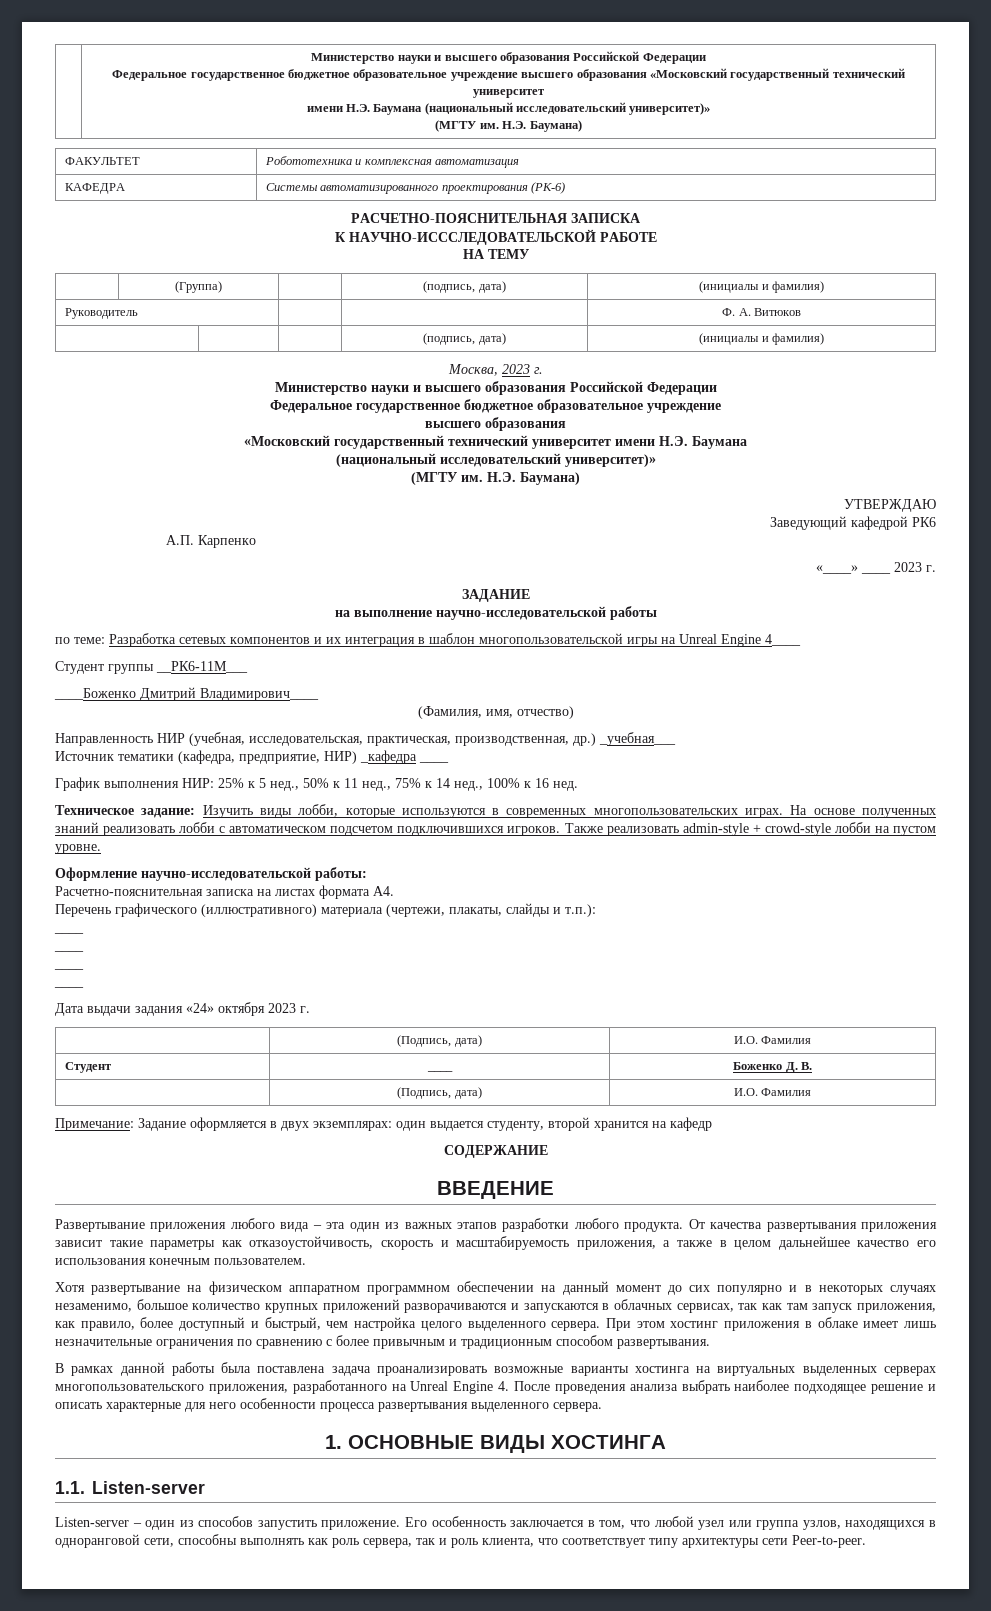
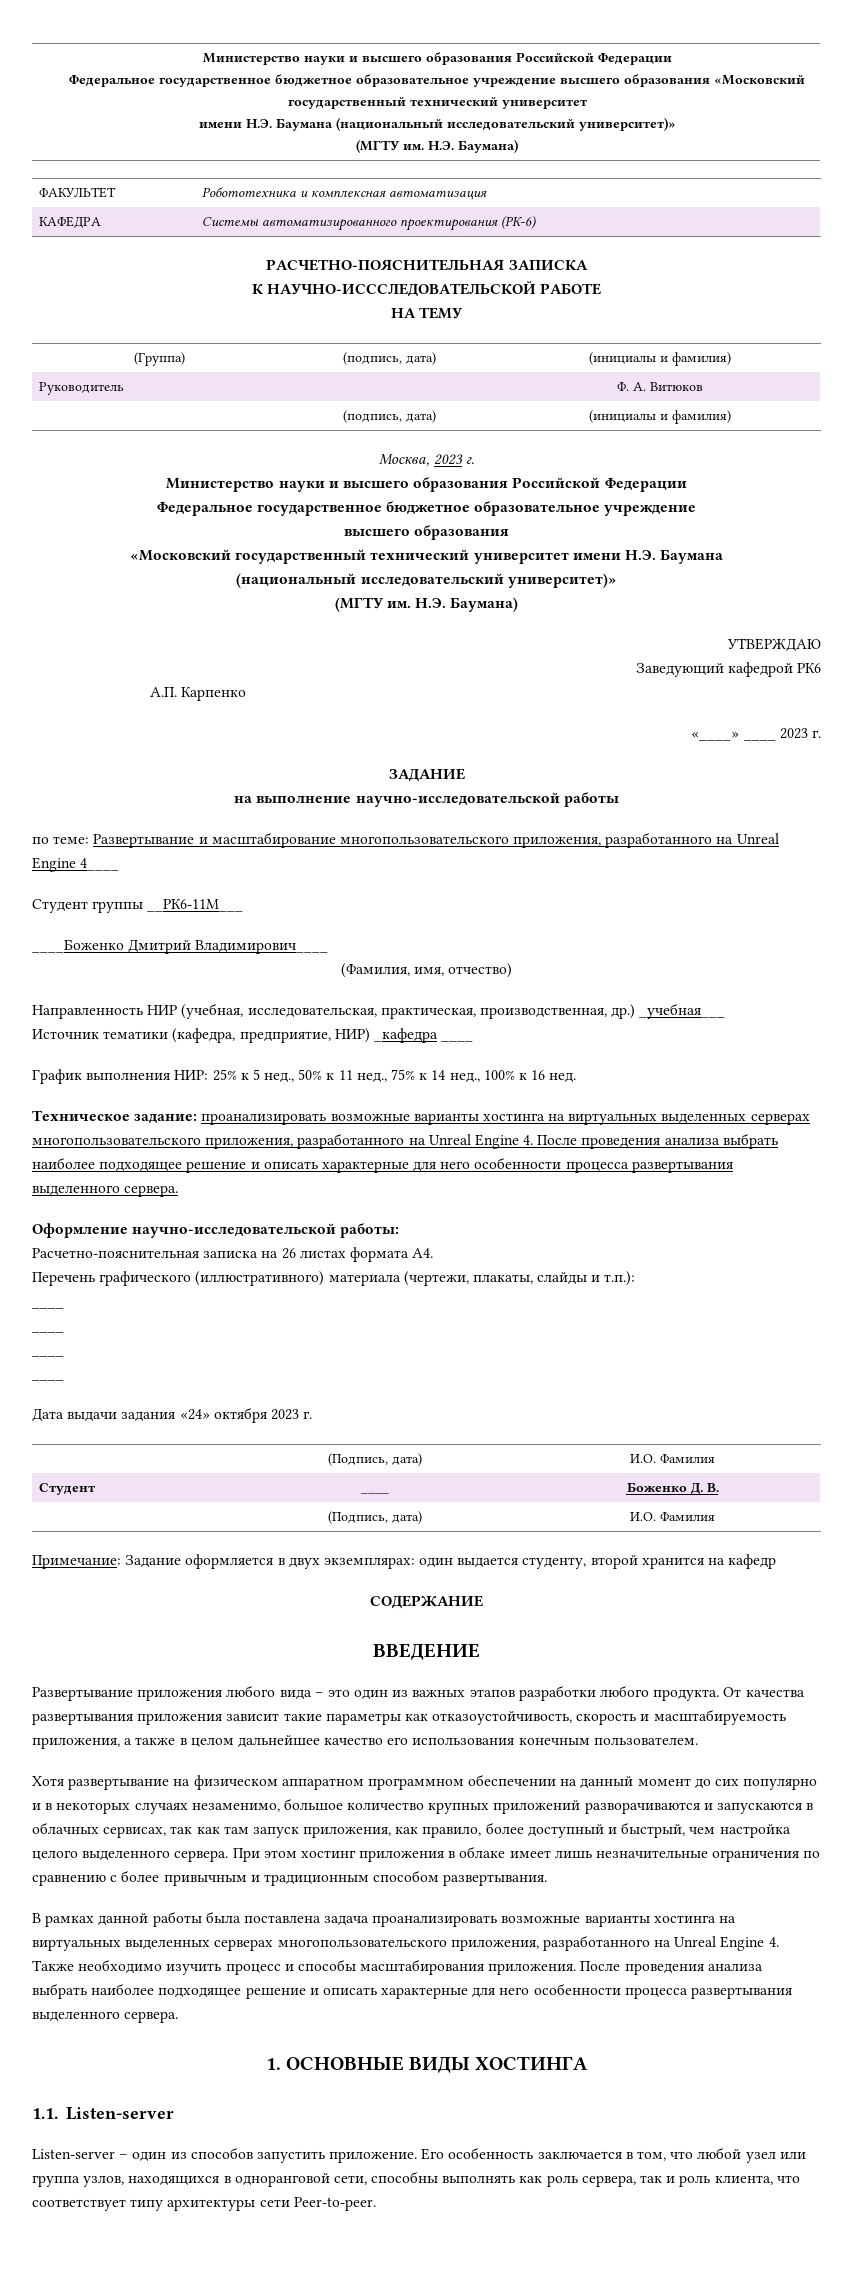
- по теме: Разработка сетевых компонентов и их интеграция в шаблон многопользовательской игры на Unreal Engine 4____
+ по теме: Развертывание и масштабирование многопользовательского приложения, разработанного на Unreal Engine 4____
- Техническое задание: Изучить виды лобби, которые используются в современных многопользовательских играх. На основе полученных знаний реализовать лобби с автоматическом подсчетом подключившихся игроков. Также реализовать admin-style + crowd-style лобби на пустом уровне.
+ Техническое задание: проанализировать возможные варианты хостинга на виртуальных выделенных серверах многопользовательского приложения, разработанного на Unreal Engine 4. После проведения анализа выбрать наиболее подходящее решение и описать характерные для него особенности процесса развертывания выделенного сервера.
- Расчетно-пояснительная записка на листах формата А4.
+ Расчетно-пояснительная записка на 26 листах формата А4.
- Развертывание приложения любого вида – эта один из важных этапов разработки любого продукта.
+ Развертывание приложения любого вида – это один из важных этапов разработки любого продукта.
- В рамках данной работы была поставлена задача проанализировать возможные варианты хостинга на виртуальных выделенных серверах многопользовательского приложения, разработанного на Unreal Engine 4. После проведения анализа выбрать наиболее подходящее решение и описать характерные для него особенности процесса развертывания выделенного сервера.
+ В рамках данной работы была поставлена задача проанализировать возможные варианты хостинга на виртуальных выделенных серверах многопользовательского приложения, разработанного на Unreal Engine 4. Также необходимо изучить процесс и способы масштабирования приложения. После проведения анализа выбрать наиболее подходящее решение и описать характерные для него особенности процесса развертывания выделенного сервера.

